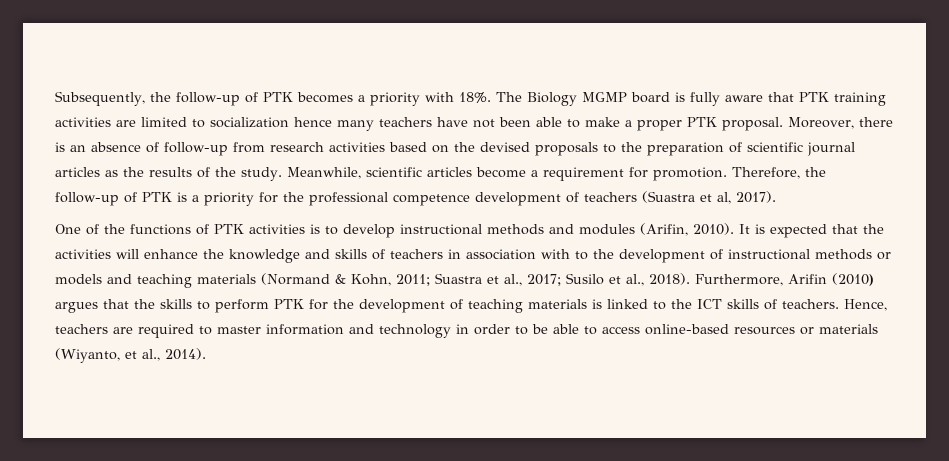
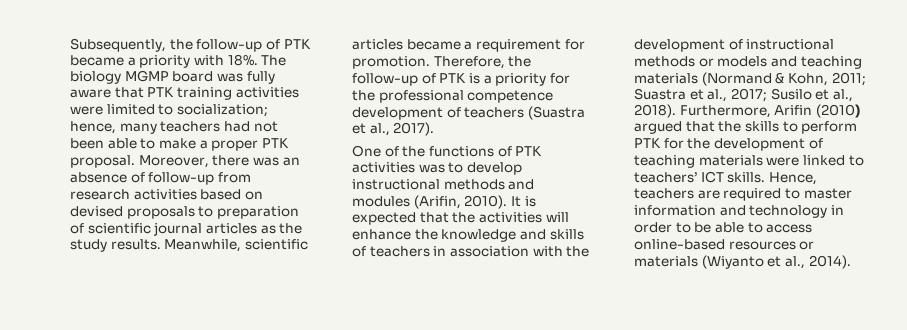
- Subsequently, the follow-up of PTK becomes a priority with 18%.
+ Subsequently, the follow-up of PTK became a priority with 18%.
- The Biology MGMP board is fully aware that PTK training activities are limited to socialization hence many teachers have not been able to make a proper PTK proposal.
+ The biology MGMP board was fully aware that PTK training activities were limited to socialization; hence, many teachers had not been able to make a proper PTK proposal.
- Moreover, there is an absence of follow-up from research activities based on the devised proposals to the preparation of scientific journal articles as the results of the study.
+ Moreover, there was an absence of follow-up from research activities based on devised proposals to preparation of scientific journal articles as the study results.
- Meanwhile, scientific articles become a requirement for promotion.
+ Meanwhile, scientific articles became a requirement for promotion.
- Therefore, the follow-up of PTK is a priority for the professional competence development of teachers (Suastra et al, 2017).
+ Therefore, the follow-up of PTK is a priority for the professional competence development of teachers (Suastra et al., 2017).
- One of the functions of PTK activities is to develop instructional methods and modules (Arifin, 2010).
+ One of the functions of PTK activities was to develop instructional methods and modules (Arifin, 2010).
- It is expected that the activities will enhance the knowledge and skills of teachers in association with to the development of instructional methods or models and teaching materials (Normand & Kohn, 2011; Suastra et al., 2017; Susilo et al., 2018).
+ It is expected that the activities will enhance the knowledge and skills of teachers in association with the development of instructional methods or models and teaching materials (Normand & Kohn, 2011; Suastra et al., 2017; Susilo et al., 2018).
- Furthermore, Arifin (2010) argues that the skills to perform PTK for the development of teaching materials is linked to the ICT skills of teachers.
+ Furthermore, Arifin (2010) argued that the skills to perform PTK for the development of teaching materials were linked to teachers’ ICT skills.
- Hence, teachers are required to master information and technology in order to be able to access online-based resources or materials (Wiyanto, et al., 2014).
+ Hence, teachers are required to master information and technology in order to be able to access online-based resources or materials (Wiyanto et al., 2014).

